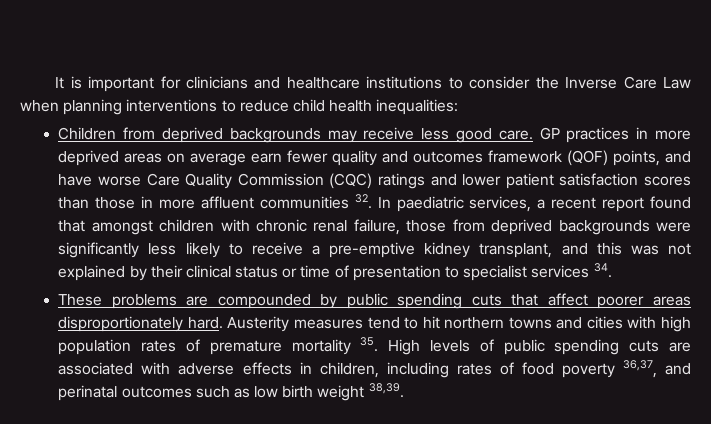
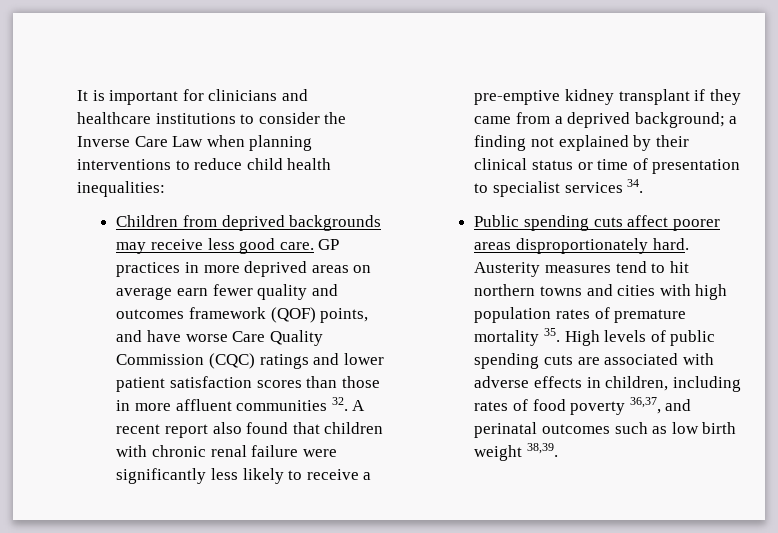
- GP practices in more deprived areas on average earn fewer quality and outcomes framework (QOF) points, and have worse Care Quality Commission (CQC) ratings and lower patient satisfaction scores than those in more affluent communities 32. In paediatric services, a recent report found that amongst children with chronic renal failure, those from deprived backgrounds were significantly less likely to receive a pre-emptive kidney transplant, and this was not explained by their clinical status or time of presentation to specialist services 34.
+ GP practices in more deprived areas on average earn fewer quality and outcomes framework (QOF) points, and have worse Care Quality Commission (CQC) ratings and lower patient satisfaction scores than those in more affluent communities 32. A recent report also found that children with chronic renal failure were significantly less likely to receive a pre-emptive kidney transplant if they came from a deprived background; a finding not explained by their clinical status or time of presentation to specialist services 34.
- These problems are compounded by public spending cuts that affect poorer areas disproportionately hard.
+ Public spending cuts affect poorer areas disproportionately hard.

